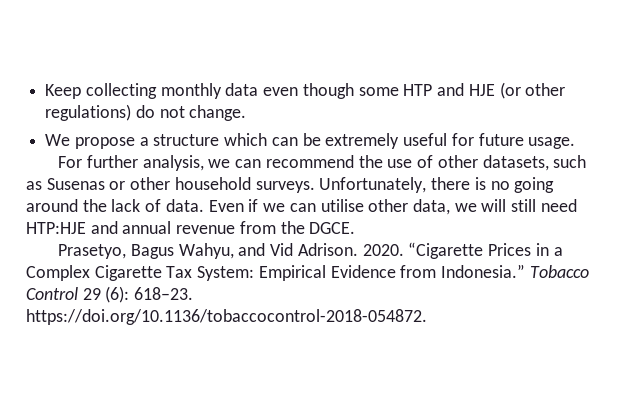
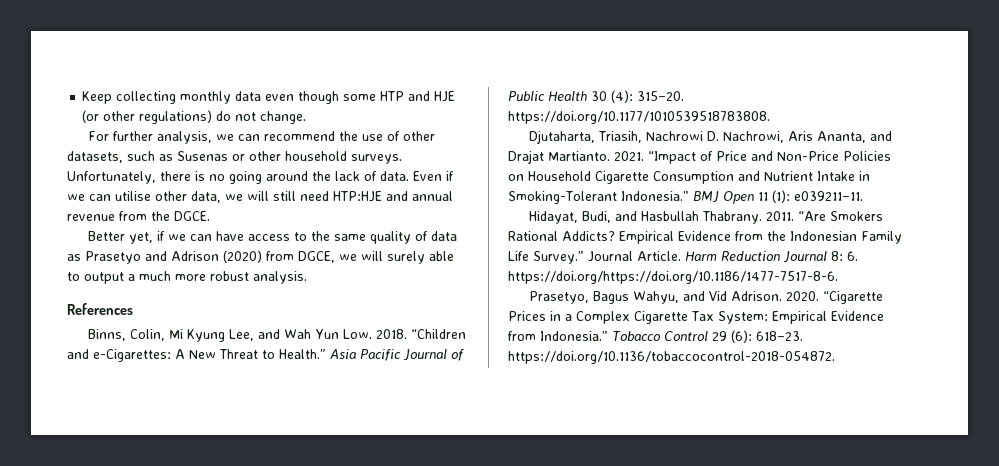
- We propose a structure which can be extremely useful for future usage.
+ Better yet, if we can have access to the same quality of data as Prasetyo and Adrison (2020) from DGCE, we will surely able to output a much more robust analysis.
+ References
+ Binns, Colin, Mi Kyung Lee, and Wah Yun Low. 2018. “Children and e-Cigarettes: A New Threat to Health.” Asia Pacific Journal of Public Health 30 (4): 315–20. https://doi.org/10.1177/1010539518783808.
+ Djutaharta, Triasih, Nachrowi D. Nachrowi, Aris Ananta, and Drajat Martianto. 2021. “Impact of Price and Non-Price Policies on Household Cigarette Consumption and Nutrient Intake in Smoking-Tolerant Indonesia.” BMJ Open 11 (1): e039211–11.
+ Hidayat, Budi, and Hasbullah Thabrany. 2011. “Are Smokers Rational Addicts? Empirical Evidence from the Indonesian Family Life Survey.” Journal Article. Harm Reduction Journal 8: 6. https://doi.org/https://doi.org/10.1186/1477-7517-8-6.

